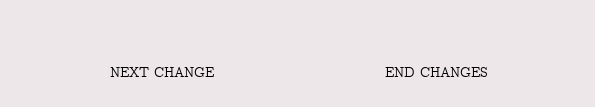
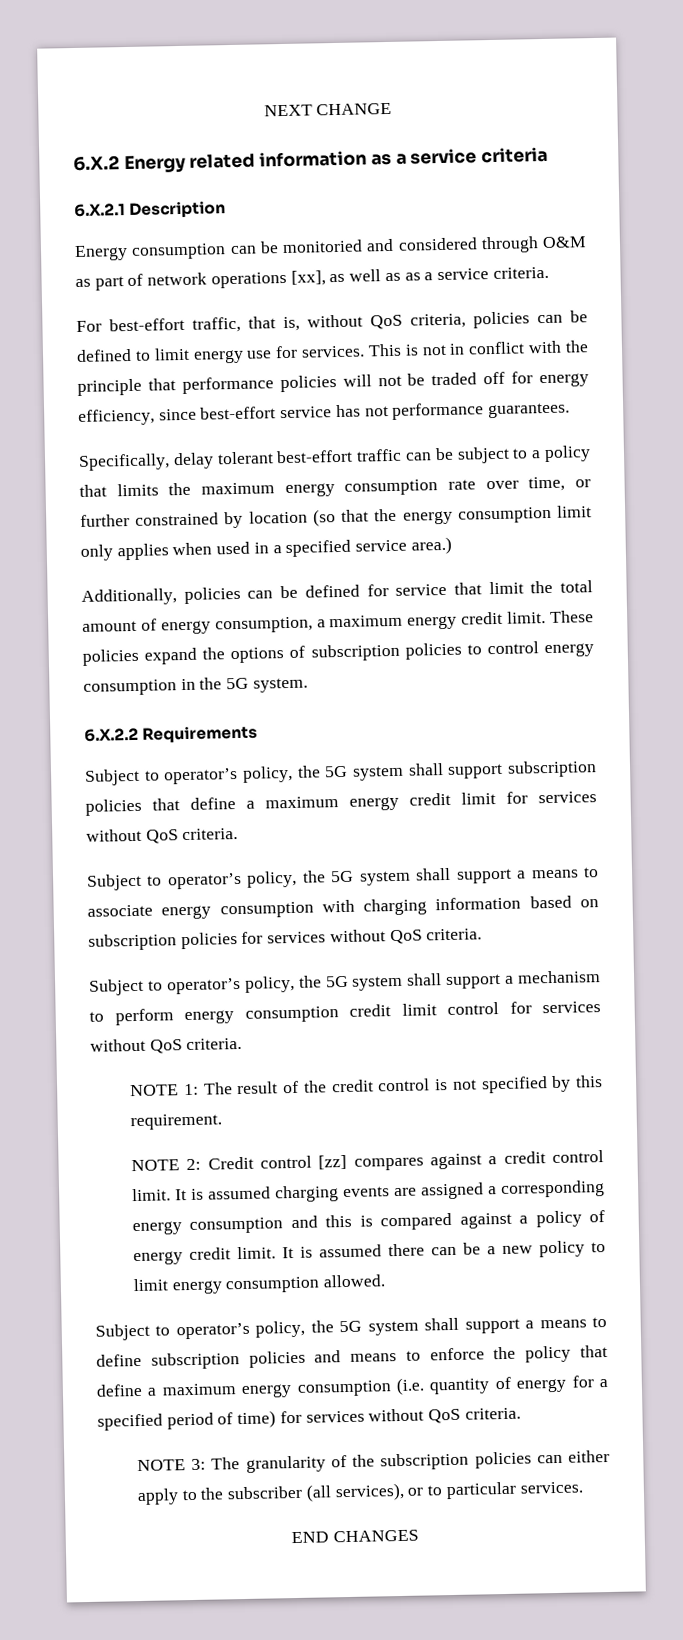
+ 6.X.2 Energy related information as a service criteria
+ 6.X.2.1 Description
+ Energy consumption can be monitoried and considered through O&M as part of network operations [xx], as well as as a service criteria.
+ For best-effort traffic, that is, without QoS criteria, policies can be defined to limit energy use for services. This is not in conflict with the principle that performance policies will not be traded off for energy efficiency, since best-effort service has not performance guarantees.
+ Specifically, delay tolerant best-effort traffic can be subject to a policy that limits the maximum energy consumption rate over time, or further constrained by location (so that the energy consumption limit only applies when used in a specified service area.)
+ Additionally, policies can be defined for service that limit the total amount of energy consumption, a maximum energy credit limit. These policies expand the options of subscription policies to control energy consumption in the 5G system.
+ 6.X.2.2 Requirements
+ Subject to operator’s policy, the 5G system shall support subscription policies that define a maximum energy credit limit for services without QoS criteria.
+ Subject to operator’s policy, the 5G system shall support a means to associate energy consumption with charging information based on subscription policies for services without QoS criteria.
+ Subject to operator’s policy, the 5G system shall support a mechanism to perform energy consumption credit limit control for services without QoS criteria.
+ NOTE 1: The result of the credit control is not specified by this requirement.
+ NOTE 2: Credit control [zz] compares against a credit control limit. It is assumed charging events are assigned a corresponding energy consumption and this is compared against a policy of energy credit limit. It is assumed there can be a new policy to limit energy consumption allowed.
+ Subject to operator’s policy, the 5G system shall support a means to define subscription policies and means to enforce the policy that define a maximum energy consumption (i.e. quantity of energy for a specified period of time) for services without QoS criteria.
+ NOTE 3: The granularity of the subscription policies can either apply to the subscriber (all services), or to particular services.

